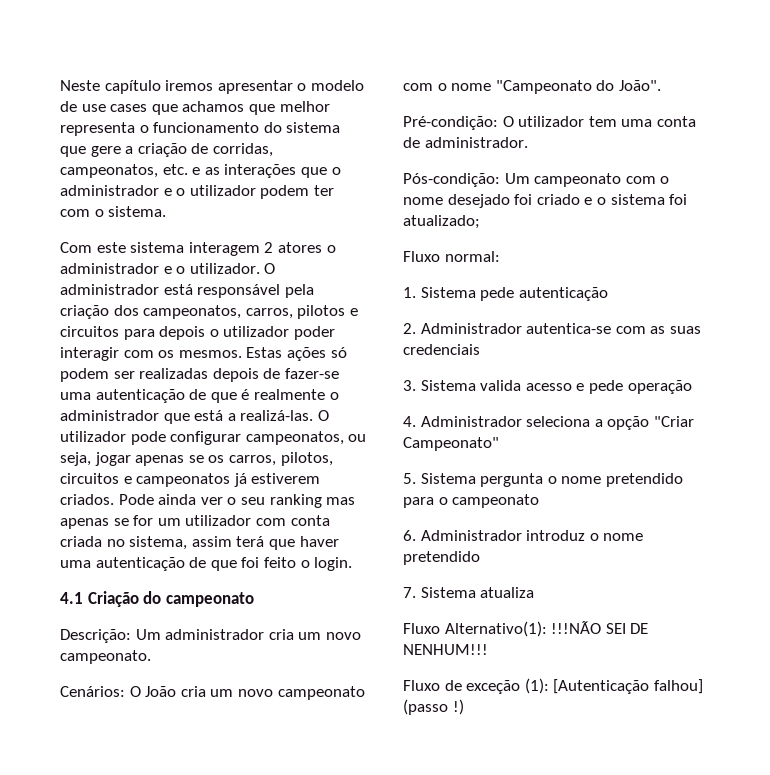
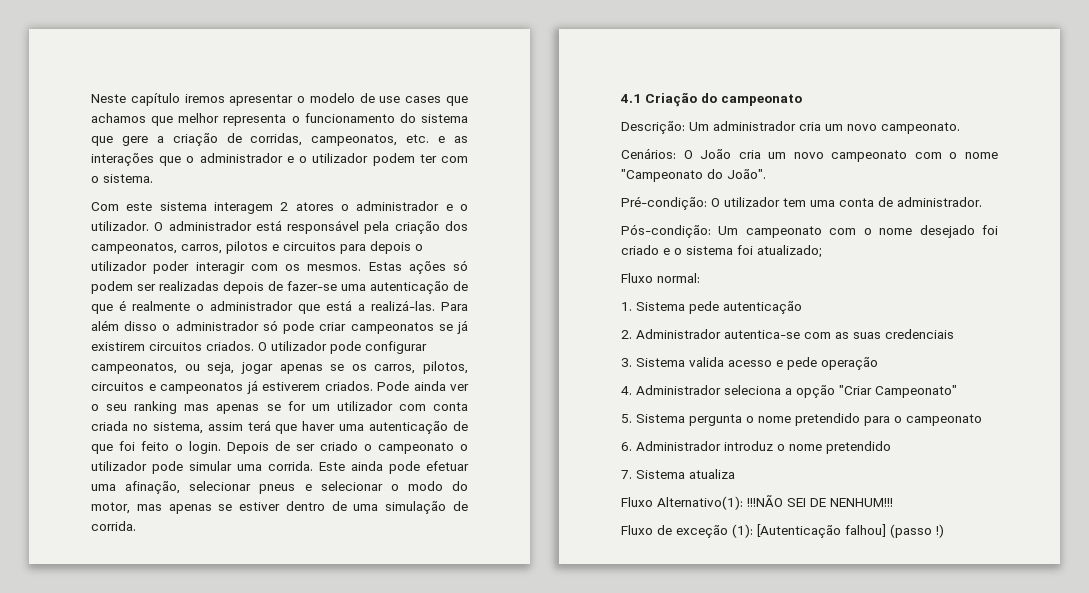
+ Para além disso o administrador só pode criar campeonatos se já existirem circuitos criados.
+ Depois de ser criado o campeonato o utilizador pode simular uma corrida. Este ainda pode efetuar uma afinação, selecionar pneus e selecionar o modo do motor, mas apenas se estiver dentro de uma simulação de corrida.

